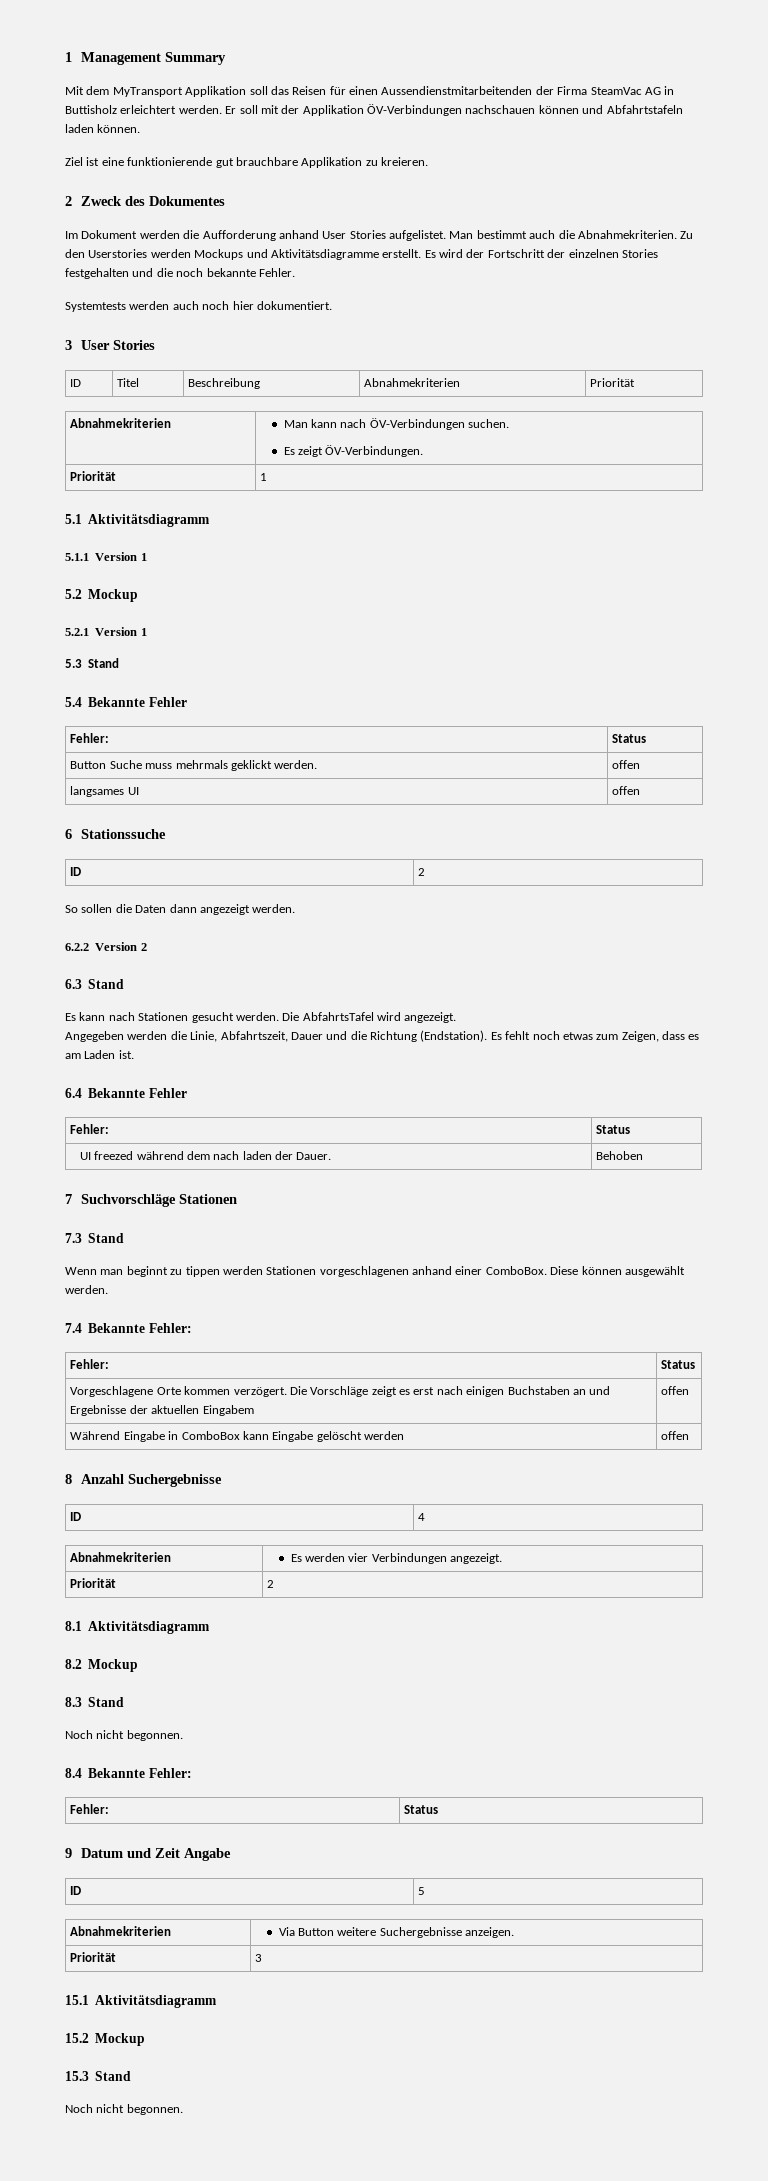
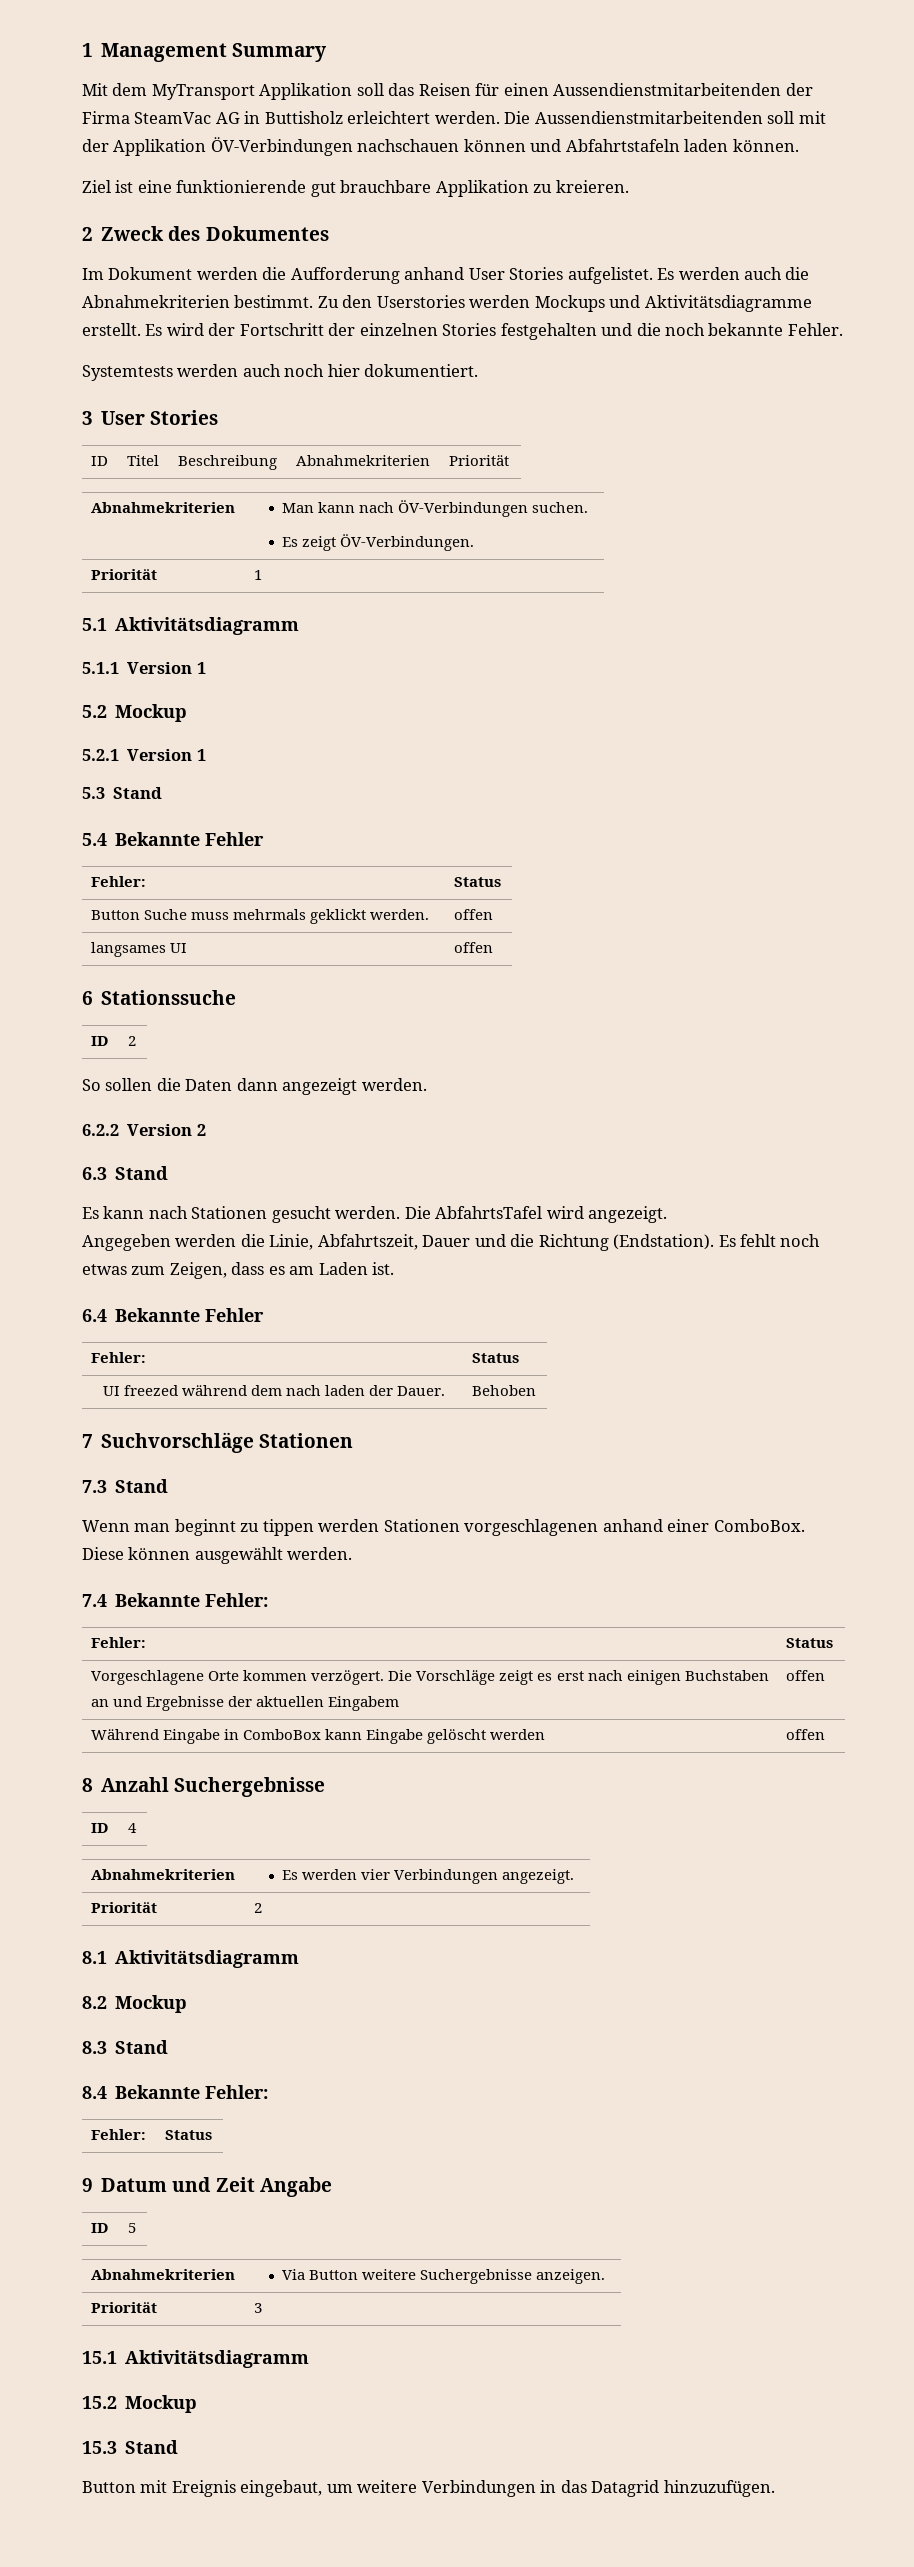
- Er soll mit der Applikation ÖV-Verbindungen nachschauen können und Abfahrtstafeln laden können.
+ Die Aussendienstmitarbeitenden soll mit der Applikation ÖV-Verbindungen nachschauen können und Abfahrtstafeln laden können.
- Man bestimmt auch die Abnahmekriterien.
+ Es werden auch die Abnahmekriterien bestimmt.
  8.3 Stand
- Noch nicht begonnen.
  15.3 Stand
- Noch nicht begonnen.
+ Button mit Ereignis eingebaut, um weitere Verbindungen in das Datagrid hinzuzufügen.

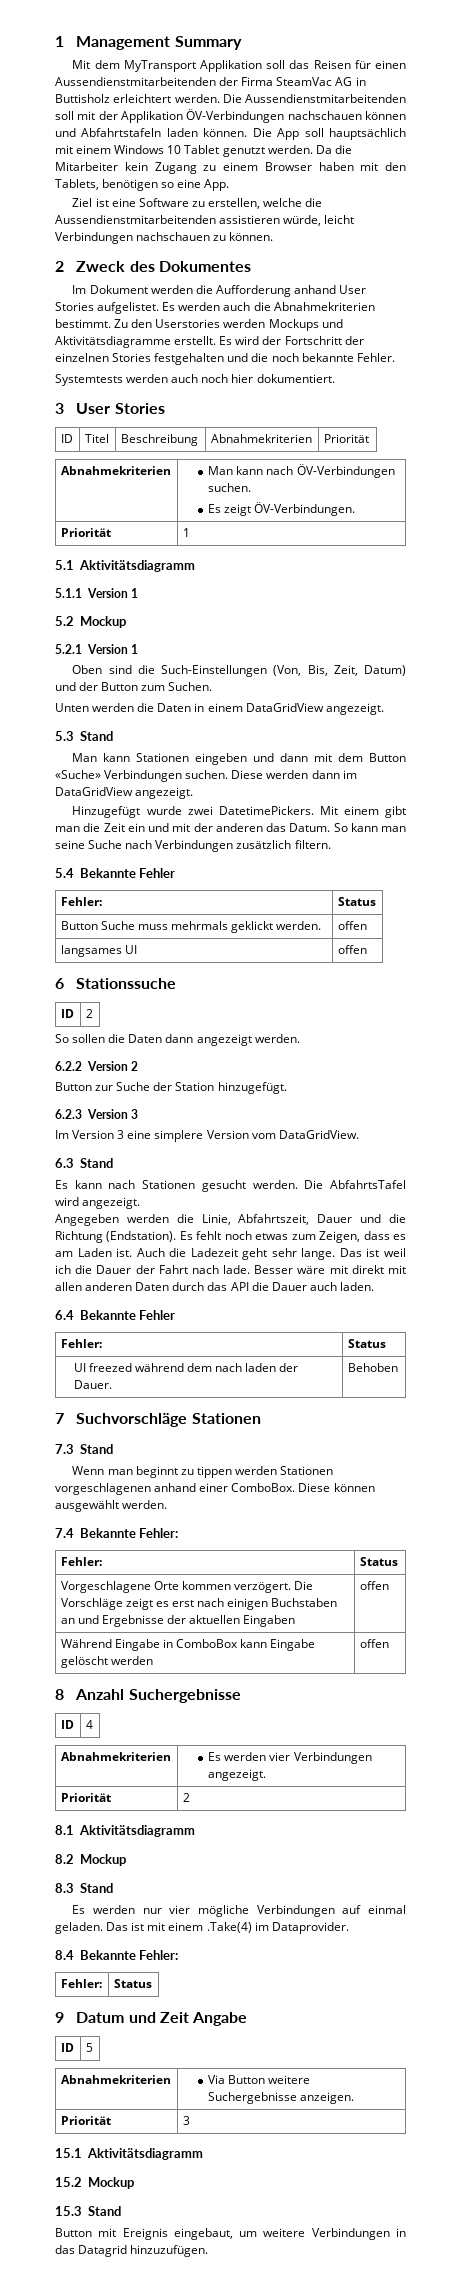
- Die Aussendienstmitarbeitenden soll mit der Applikation ÖV-Verbindungen nachschauen können und Abfahrtstafeln laden können.
- Ziel ist eine funktionierende gut brauchbare Applikation zu kreieren.
+ Die Aussendienstmitarbeitenden soll mit der Applikation ÖV-Verbindungen nachschauen können und Abfahrtstafeln laden können. Die App soll hauptsächlich mit einem Windows 10 Tablet genutzt werden. Da die Mitarbeiter kein Zugang zu einem Browser haben mit den Tablets, benötigen so eine App.
+ Ziel ist eine Software zu erstellen, welche die Aussendienstmitarbeitenden assistieren würde, leicht Verbindungen nachschauen zu können.
+ Oben sind die Such-Einstellungen (Von, Bis, Zeit, Datum) und der Button zum Suchen.
+ Unten werden die Daten in einem DataGridView angezeigt.
  5.3 Stand
+ Man kann Stationen eingeben und dann mit dem Button «Suche» Verbindungen suchen. Diese werden dann im DataGridView angezeigt.
+ Hinzugefügt wurde zwei DatetimePickers. Mit einem gibt man die Zeit ein und mit der anderen das Datum. So kann man seine Suche nach Verbindungen zusätzlich filtern.
+ Button zur Suche der Station hinzugefügt.
+ 6.2.3 Version 3
+ Im Version 3 eine simplere Version vom DataGridView.
+ Auch die Ladezeit geht sehr lange. Das ist weil ich die Dauer der Fahrt nach lade. Besser wäre mit direkt mit allen anderen Daten durch das API die Dauer auch laden.
- Vorgeschlagene Orte kommen verzögert. Die Vorschläge zeigt es erst nach einigen Buchstaben an und Ergebnisse der aktuellen Eingabem | offen
+ Vorgeschlagene Orte kommen verzögert. Die Vorschläge zeigt es erst nach einigen Buchstaben an und Ergebnisse der aktuellen Eingaben | offen
+ Es werden nur vier mögliche Verbindungen auf einmal geladen. Das ist mit einem .Take(4) im Dataprovider.

